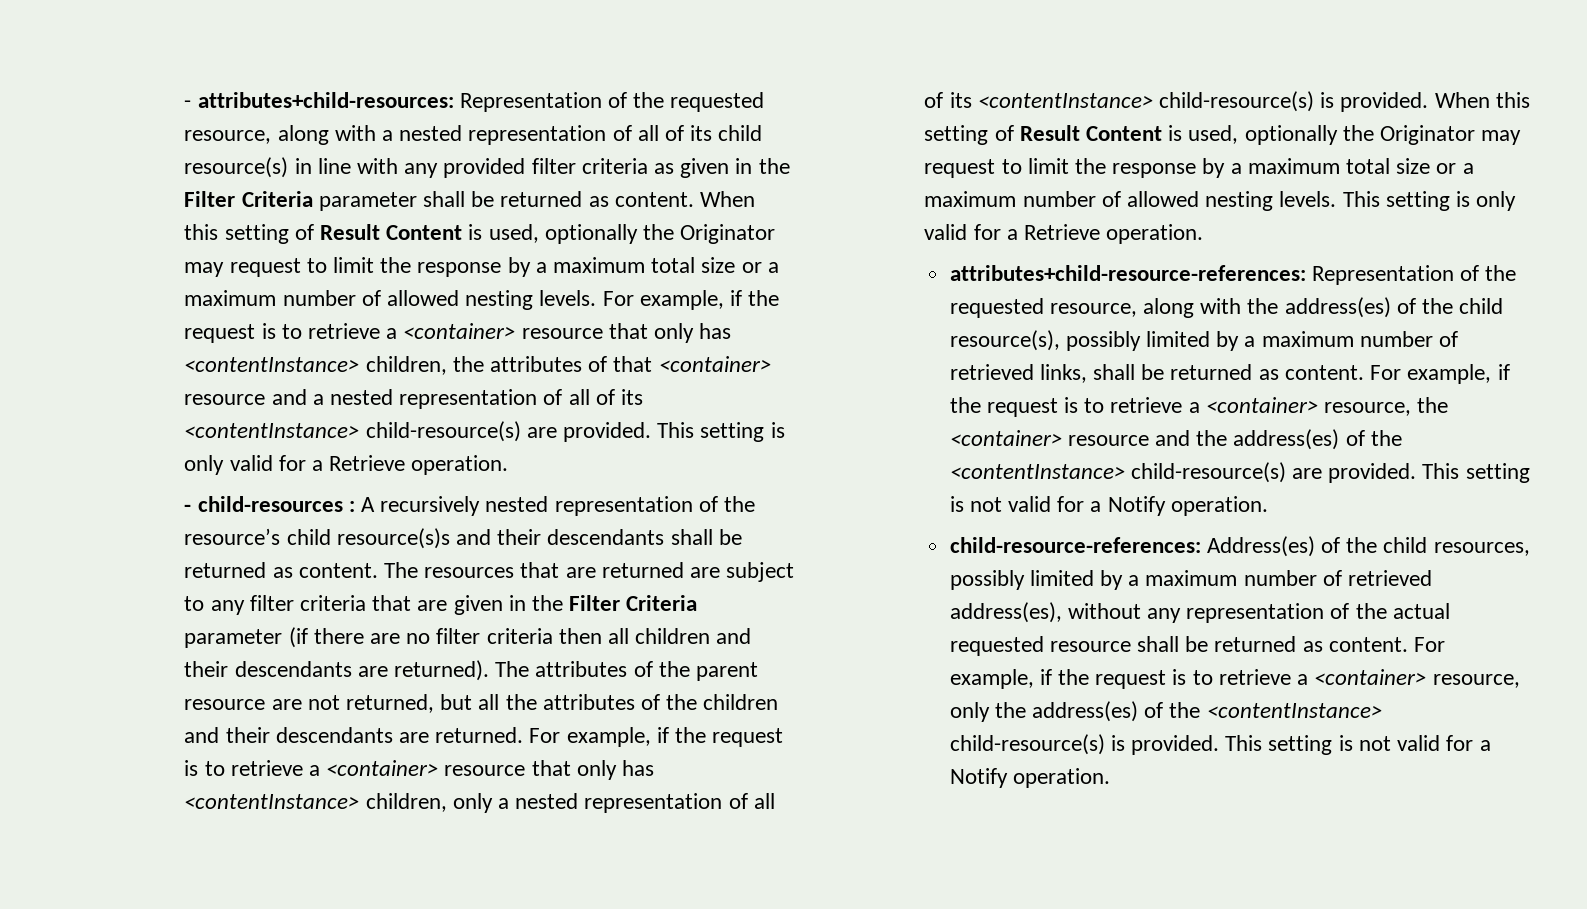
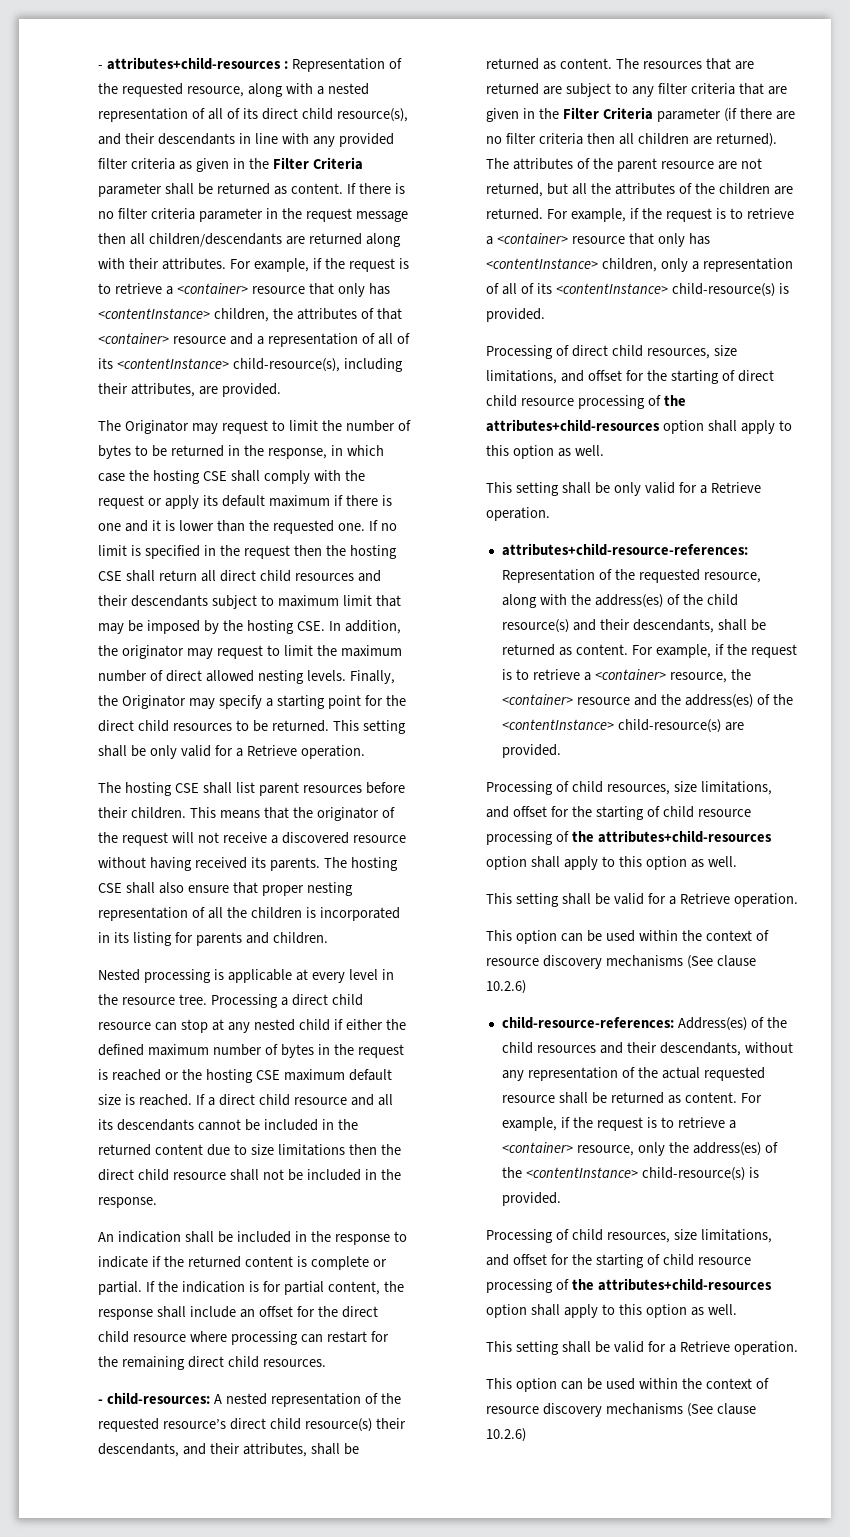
- - attributes+child-resources: Representation of the requested resource, along with a nested representation of all of its child resource(s) in line with any provided filter criteria as given in the Filter Criteria parameter shall be returned as content. When this setting of Result Content is used, optionally the Originator may request to limit the response by a maximum total size or a maximum number of allowed nesting levels.
+ - attributes+child-resources : Representation of the requested resource, along with a nested representation of all of its direct child resource(s), and their descendants in line with any provided filter criteria as given in the Filter Criteria parameter shall be returned as content. If there is no filter criteria parameter in the request message then all children/descendants are returned along with their attributes.
- For example, if the request is to retrieve a <container> resource that only has <contentInstance> children, the attributes of that <container> resource and a nested representation of all of its <contentInstance> child-resource(s) are provided. This setting is only valid for a Retrieve operation.
- - child-resources : A recursively nested representation of the resource’s child resource(s)s and their descendants shall be returned as content.
+ For example, if the request is to retrieve a <container> resource that only has <contentInstance> children, the attributes of that <container> resource and a representation of all of its <contentInstance> child-resource(s), including their attributes, are provided.
+ The Originator may request to limit the number of bytes to be returned in the response, in which case the hosting CSE shall comply with the request or apply its default maximum if there is one and it is lower than the requested one. If no limit is specified in the request then the hosting CSE shall return all direct child resources and their descendants subject to maximum limit that may be imposed by the hosting CSE. In addition, the originator may request to limit the maximum number of direct allowed nesting levels. Finally, the Originator may specify a starting point for the direct child resources to be returned. This setting shall be only valid for a Retrieve operation.
+ The hosting CSE shall list parent resources before their children. This means that the originator of the request will not receive a discovered resource without having received its parents. The hosting CSE shall also ensure that proper nesting representation of all the children is incorporated in its listing for parents and children.
+ Nested processing is applicable at every level in the resource tree. Processing a direct child resource can stop at any nested child if either the defined maximum number of bytes in the request is reached or the hosting CSE maximum default size is reached. If a direct child resource and all its descendants cannot be included in the returned content due to size limitations then the direct child resource shall not be included in the response.
+ An indication shall be included in the response to indicate if the returned content is complete or partial. If the indication is for partial content, the response shall include an offset for the direct child resource where processing can restart for the remaining direct child resources.
+ - child-resources: A nested representation of the requested resource’s direct child resource(s) their descendants, and their attributes, shall be returned as content.
- The resources that are returned are subject to any filter criteria that are given in the Filter Criteria parameter (if there are no filter criteria then all children and their descendants are returned).
+ The resources that are returned are subject to any filter criteria that are given in the Filter Criteria parameter (if there are no filter criteria then all children are returned).
- The attributes of the parent resource are not returned, but all the attributes of the children and their descendants are returned.
+ The attributes of the parent resource are not returned, but all the attributes of the children are returned.
- For example, if the request is to retrieve a <container> resource that only has <contentInstance> children, only a nested representation of all of its <contentInstance> child-resource(s) is provided. When this setting of Result Content is used, optionally the Originator may request to limit the response by a maximum total size or a maximum number of allowed nesting levels. This setting is only valid for a Retrieve operation.
+ For example, if the request is to retrieve a <container> resource that only has <contentInstance> children, only a representation of all of its <contentInstance> child-resource(s) is provided.
+ Processing of direct child resources, size limitations, and offset for the starting of direct child resource processing of the attributes+child-resources option shall apply to this option as well.
+ This setting shall be only valid for a Retrieve operation.
- attributes+child-resource-references: Representation of the requested resource, along with the address(es) of the child resource(s), possibly limited by a maximum number of retrieved links, shall be returned as content.
+ attributes+child-resource-references: Representation of the requested resource, along with the address(es) of the child resource(s) and their descendants, shall be returned as content.
- For example, if the request is to retrieve a <container> resource, the <container> resource and the address(es) of the <contentInstance> child-resource(s) are provided. This setting is not valid for a Notify operation.
+ For example, if the request is to retrieve a <container> resource, the <container> resource and the address(es) of the <contentInstance> child-resource(s) are provided.
+ Processing of child resources, size limitations, and offset for the starting of child resource processing of the attributes+child-resources option shall apply to this option as well.
+ This setting shall be valid for a Retrieve operation.
+ This option can be used within the context of resource discovery mechanisms (See clause 10.2.6)
- child-resource-references: Address(es) of the child resources, possibly limited by a maximum number of retrieved address(es), without any representation of the actual requested resource shall be returned as content.
+ child-resource-references: Address(es) of the child resources and their descendants, without any representation of the actual requested resource shall be returned as content.
- For example, if the request is to retrieve a <container> resource, only the address(es) of the <contentInstance> child-resource(s) is provided. This setting is not valid for a Notify operation.
+ For example, if the request is to retrieve a <container> resource, only the address(es) of the <contentInstance> child-resource(s) is provided.
+ Processing of child resources, size limitations, and offset for the starting of child resource processing of the attributes+child-resources option shall apply to this option as well.
+ This setting shall be valid for a Retrieve operation.
+ This option can be used within the context of resource discovery mechanisms (See clause 10.2.6)

